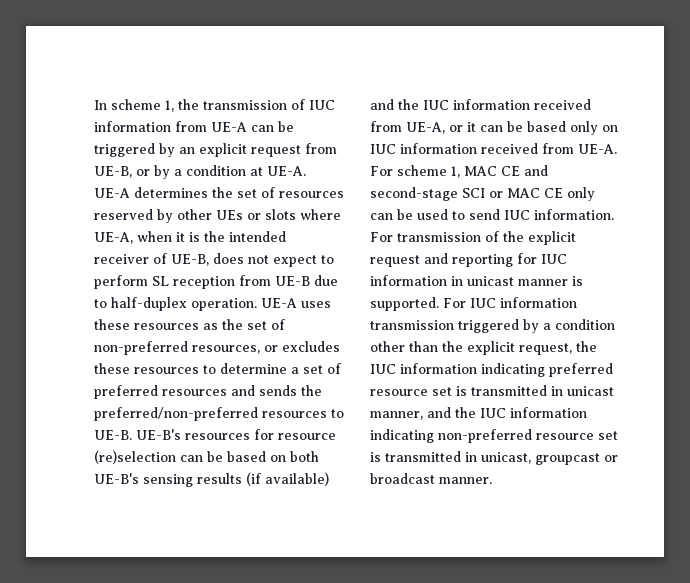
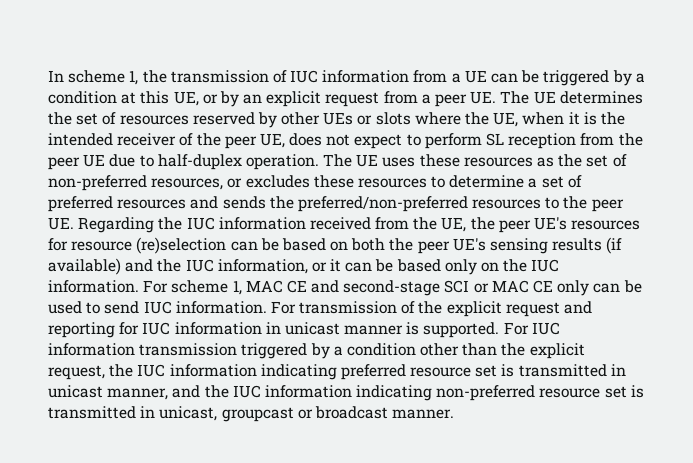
- In scheme 1, the transmission of IUC information from UE-A can be triggered by an explicit request from UE-B, or by a condition at UE-A. UE-A determines the set of resources reserved by other UEs or slots where UE-A, when it is the intended receiver of UE-B, does not expect to perform SL reception from UE-B due to half-duplex operation.
+ In scheme 1, the transmission of IUC information from a UE can be triggered by a condition at this UE, or by an explicit request from a peer UE. The UE determines the set of resources reserved by other UEs or slots where the UE, when it is the intended receiver of the peer UE, does not expect to perform SL reception from the peer UE due to half-duplex operation.
- UE-A uses these resources as the set of non-preferred resources, or excludes these resources to determine a set of preferred resources and sends the preferred/non-preferred resources to UE-B. UE-B's resources for resource (re)selection can be based on both UE-B's sensing results (if available) and the IUC information received from UE-A, or it can be based only on IUC information received from UE-A.
+ The UE uses these resources as the set of non-preferred resources, or excludes these resources to determine a set of preferred resources and sends the preferred/non-preferred resources to the peer UE. Regarding the IUC information received from the UE, the peer UE's resources for resource (re)selection can be based on both the peer UE's sensing results (if available) and the IUC information, or it can be based only on the IUC information.

